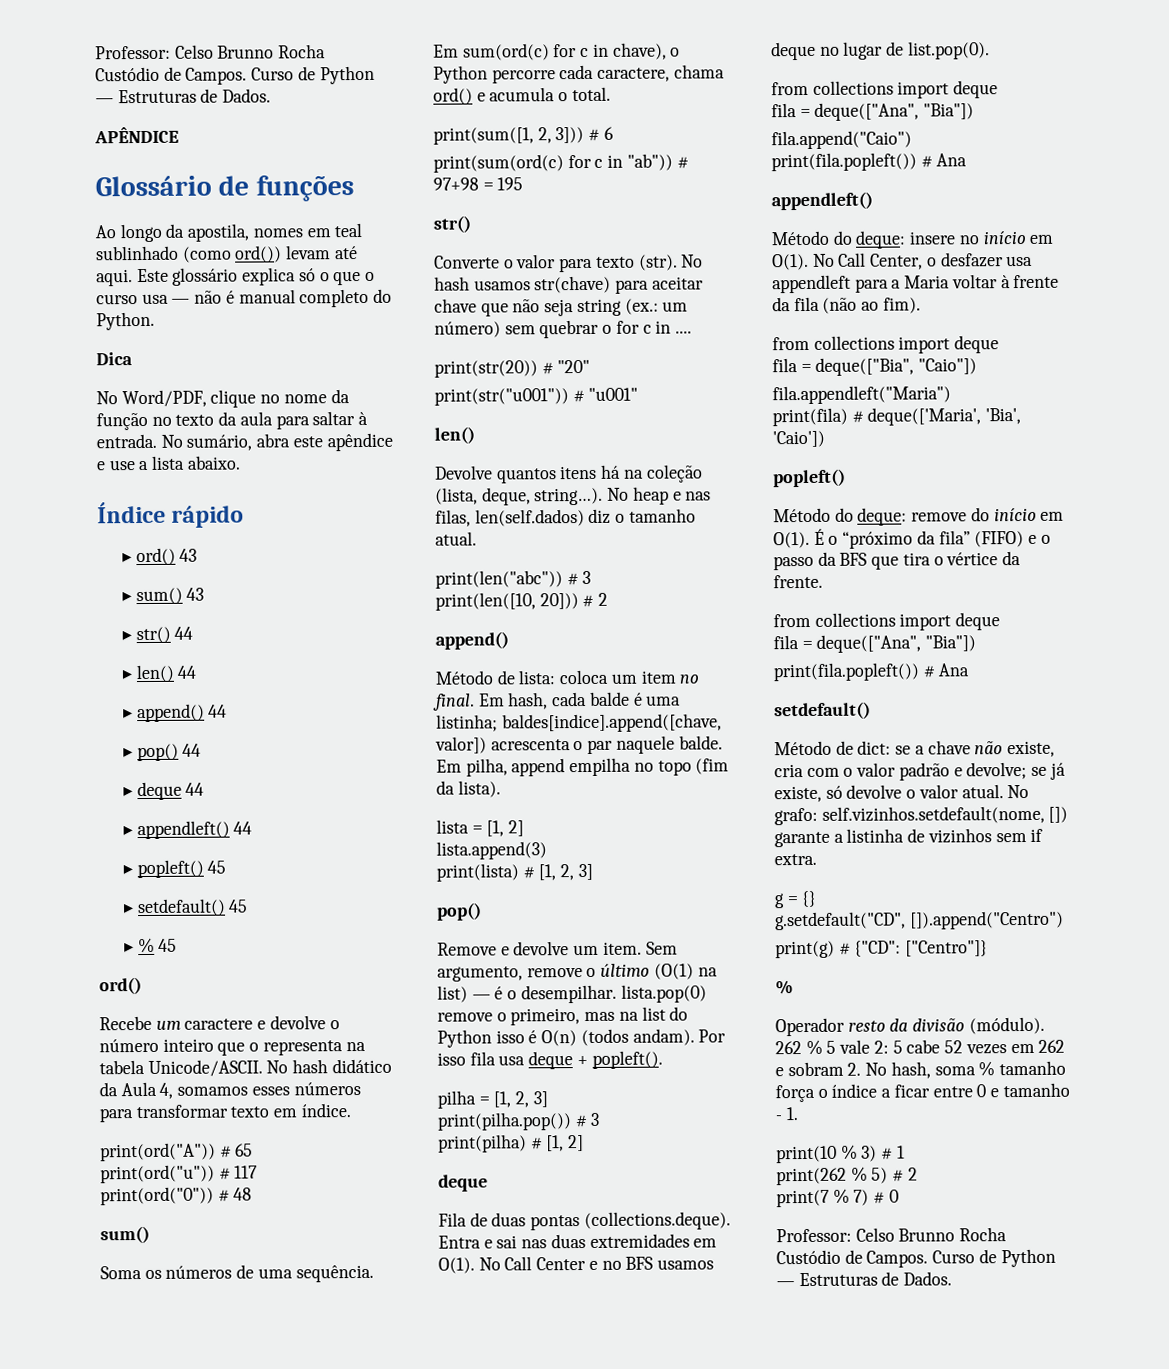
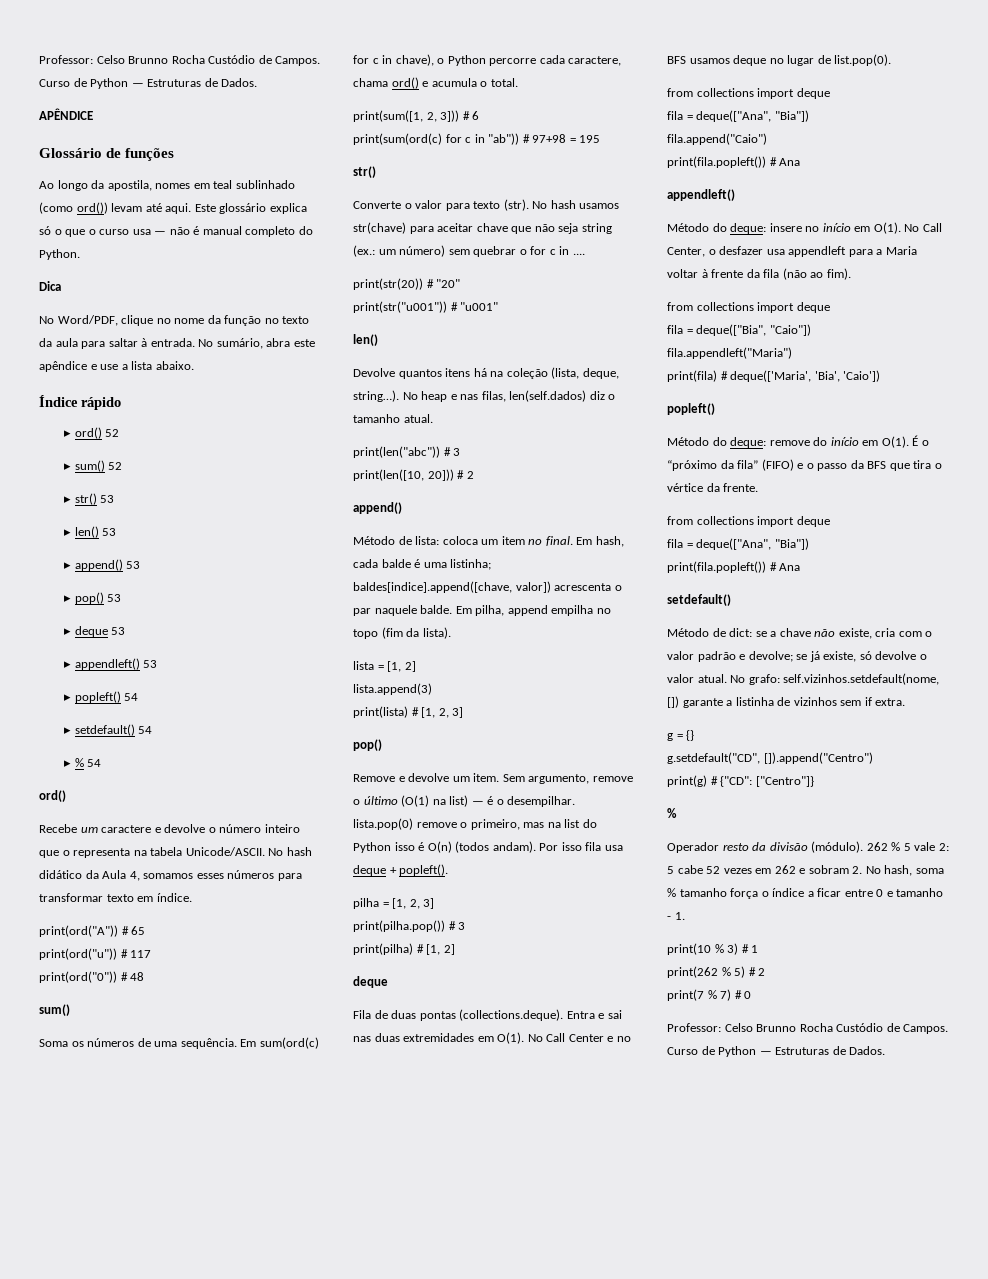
- ▸ ord() 43
+ ▸ ord() 52
- ▸ sum() 43
+ ▸ sum() 52
- ▸ str() 44
+ ▸ str() 53
- ▸ len() 44
+ ▸ len() 53
- ▸ append() 44
+ ▸ append() 53
- ▸ pop() 44
+ ▸ pop() 53
- ▸ deque 44
+ ▸ deque 53
- ▸ appendleft() 44
+ ▸ appendleft() 53
- ▸ popleft() 45
+ ▸ popleft() 54
- ▸ setdefault() 45
+ ▸ setdefault() 54
- ▸ % 45
+ ▸ % 54

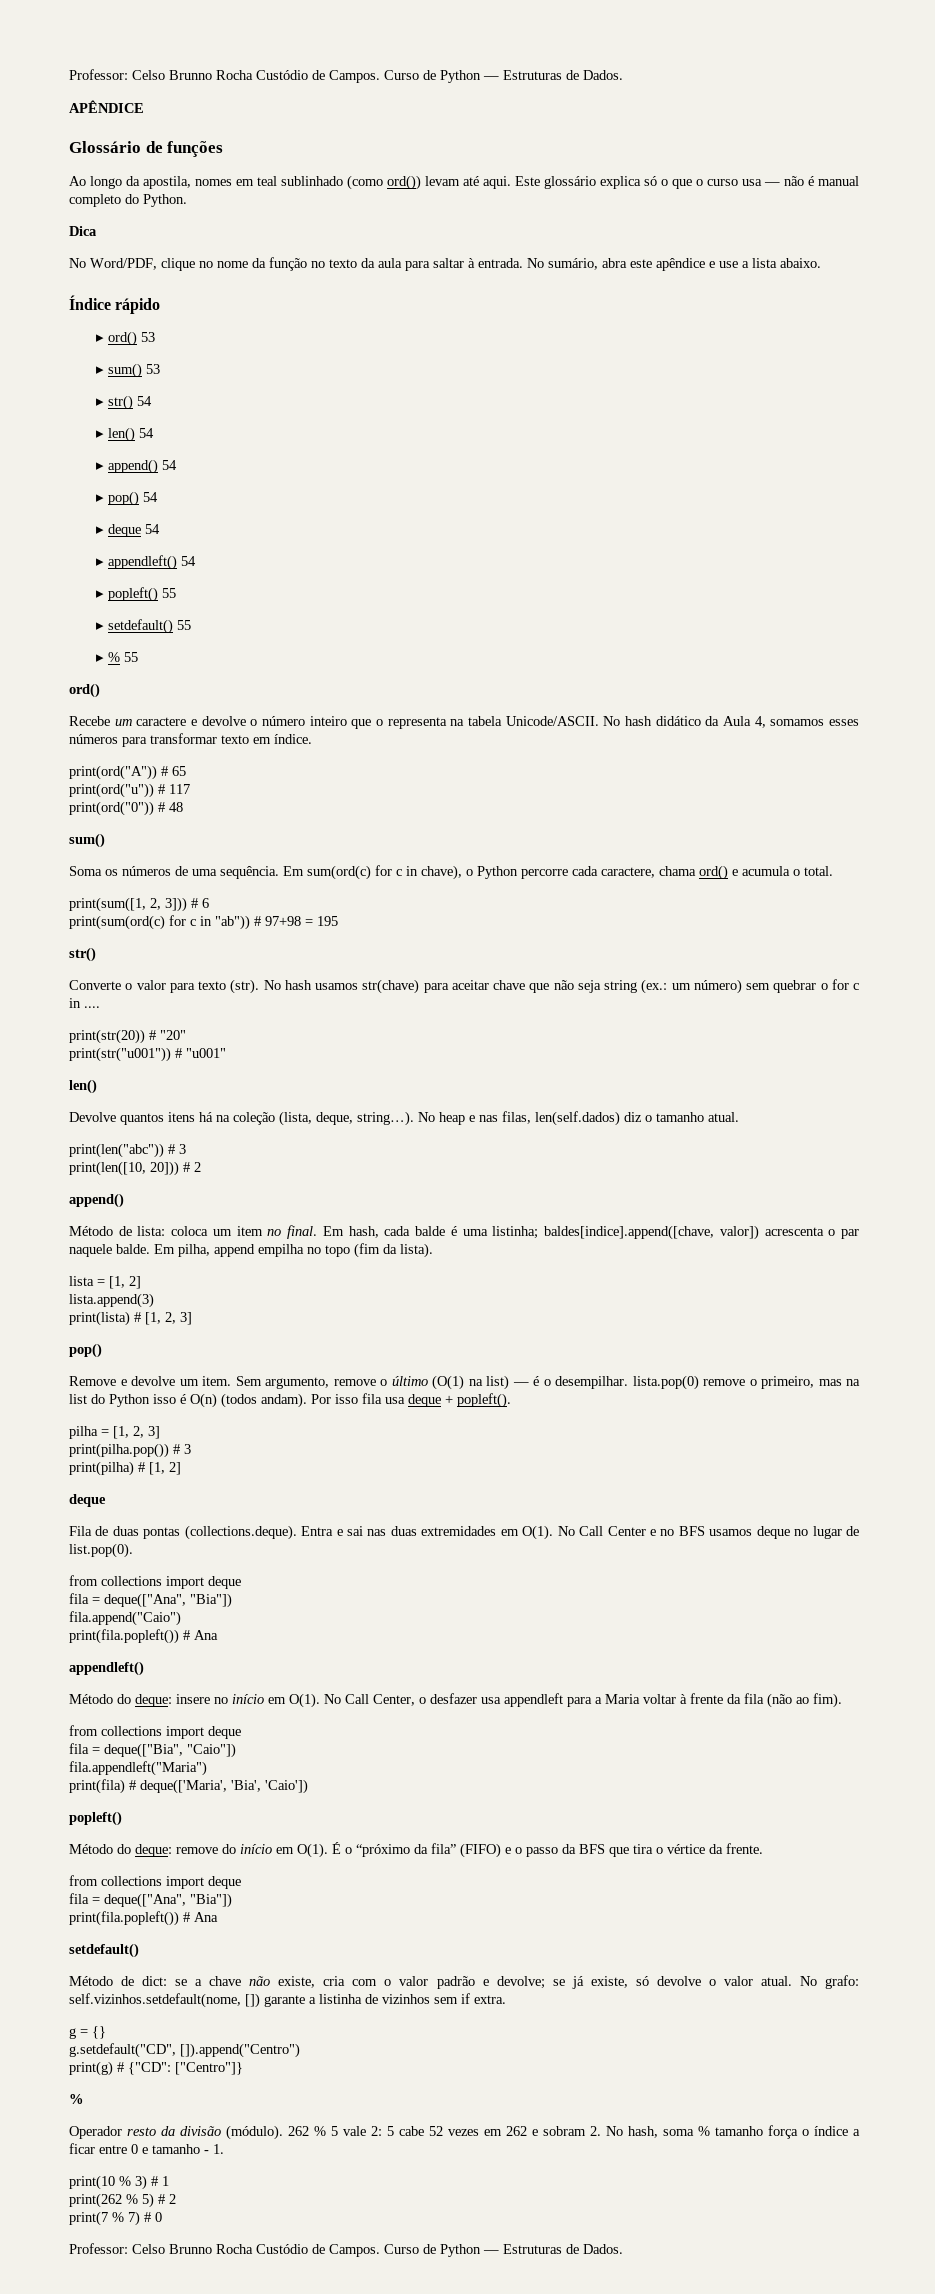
- ▸ ord() 52
+ ▸ ord() 53
- ▸ sum() 52
+ ▸ sum() 53
- ▸ str() 53
+ ▸ str() 54
- ▸ len() 53
+ ▸ len() 54
- ▸ append() 53
+ ▸ append() 54
- ▸ pop() 53
+ ▸ pop() 54
- ▸ deque 53
+ ▸ deque 54
- ▸ appendleft() 53
+ ▸ appendleft() 54
- ▸ popleft() 54
+ ▸ popleft() 55
- ▸ setdefault() 54
+ ▸ setdefault() 55
- ▸ % 54
+ ▸ % 55

